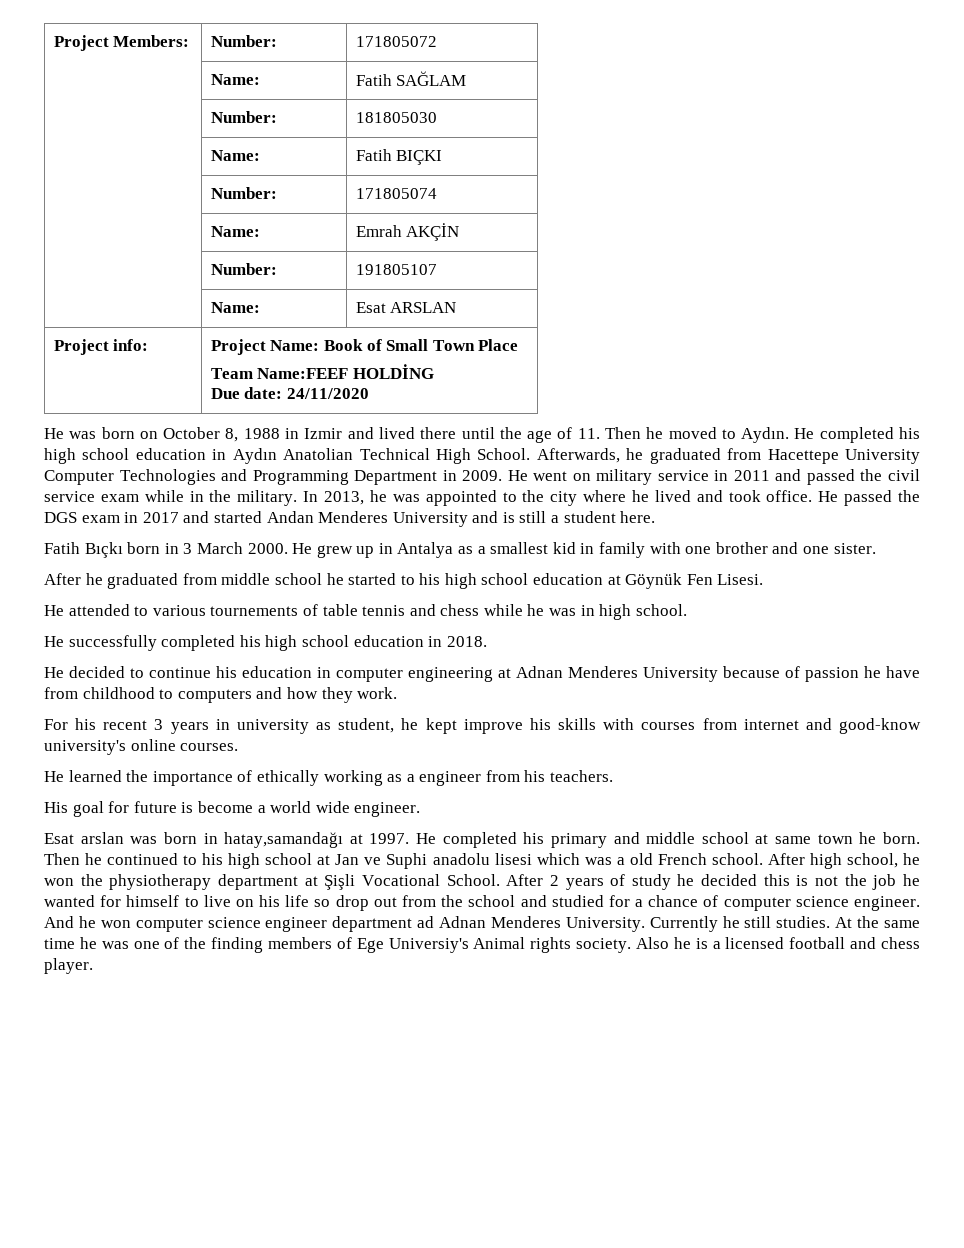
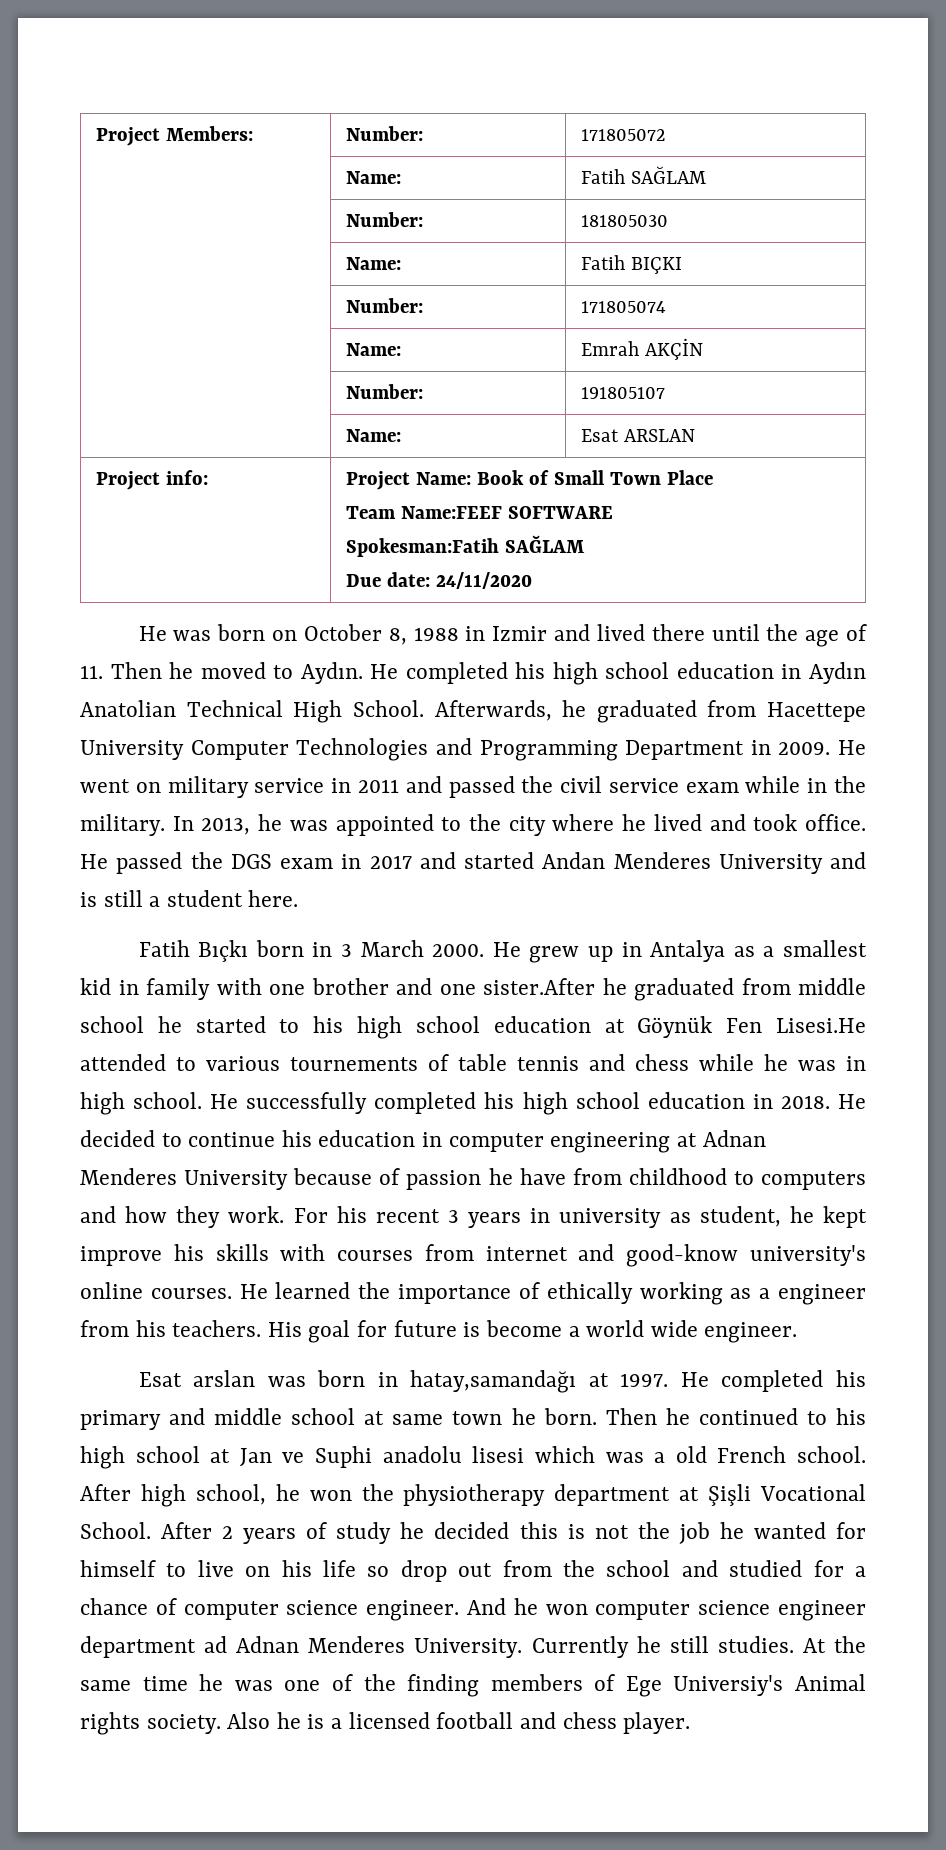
  Project info: | Project Name: Book of Small Town Place
- Team Name:FEEF HOLDİNG
+ Team Name:FEEF SOFTWARE
+ Spokesman:Fatih SAĞLAM
- He grew up in Antalya as a smallest kid in family with one brother and one sister.
- After he graduated from middle school he started to his high school education at Göynük Fen Lisesi.
- He attended to various tournements of table tennis and chess while he was in high school.
- He successfully completed his high school education in 2018.
- He decided to continue his education in computer engineering at Adnan Menderes University because of passion he have from childhood to computers and how they work.
- For his recent 3 years in university as student, he kept improve his skills with courses from internet and good-know university's online courses.
- He learned the importance of ethically working as a engineer from his teachers.
- His goal for future is become a world wide engineer.
+ He grew up in Antalya as a smallest kid in family with one brother and one sister.After he graduated from middle school he started to his high school education at Göynük Fen Lisesi.He attended to various tournements of table tennis and chess while he was in high school. He successfully completed his high school education in 2018. He decided to continue his education in computer engineering at Adnan Menderes University because of passion he have from childhood to computers and how they work. For his recent 3 years in university as student, he kept improve his skills with courses from internet and good-know university's online courses. He learned the importance of ethically working as a engineer from his teachers. His goal for future is become a world wide engineer.

